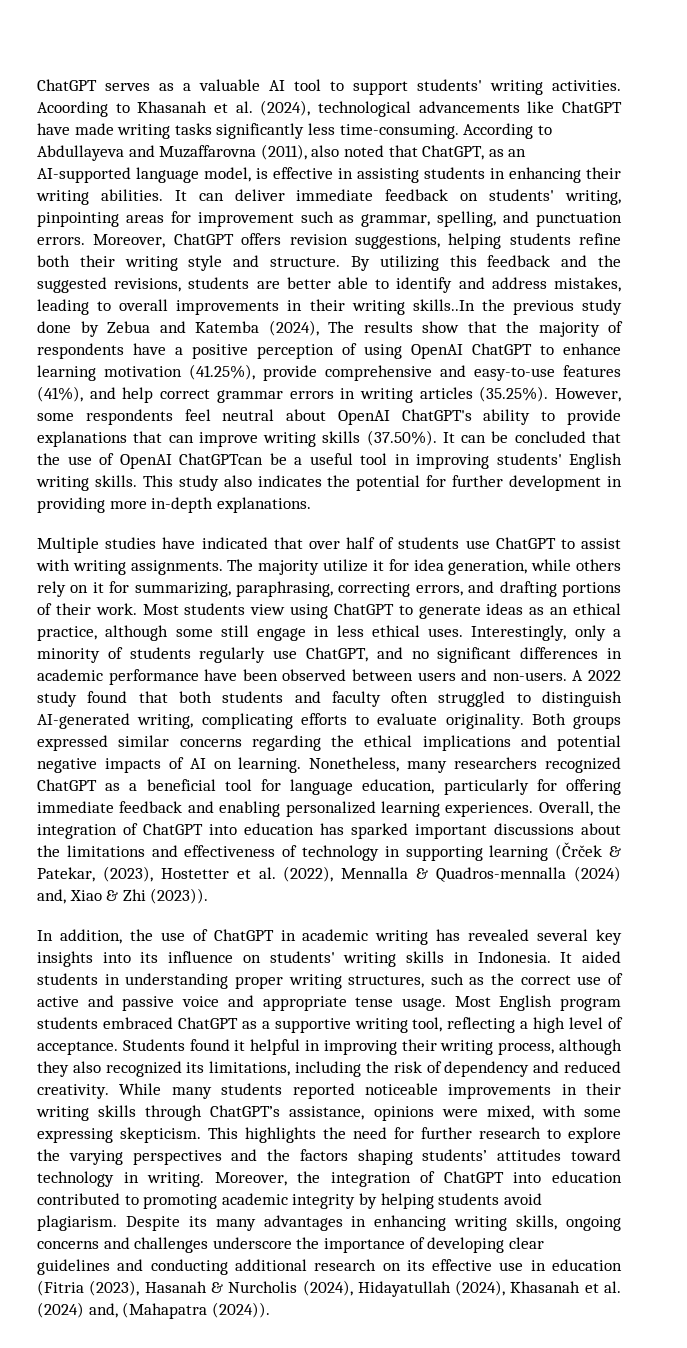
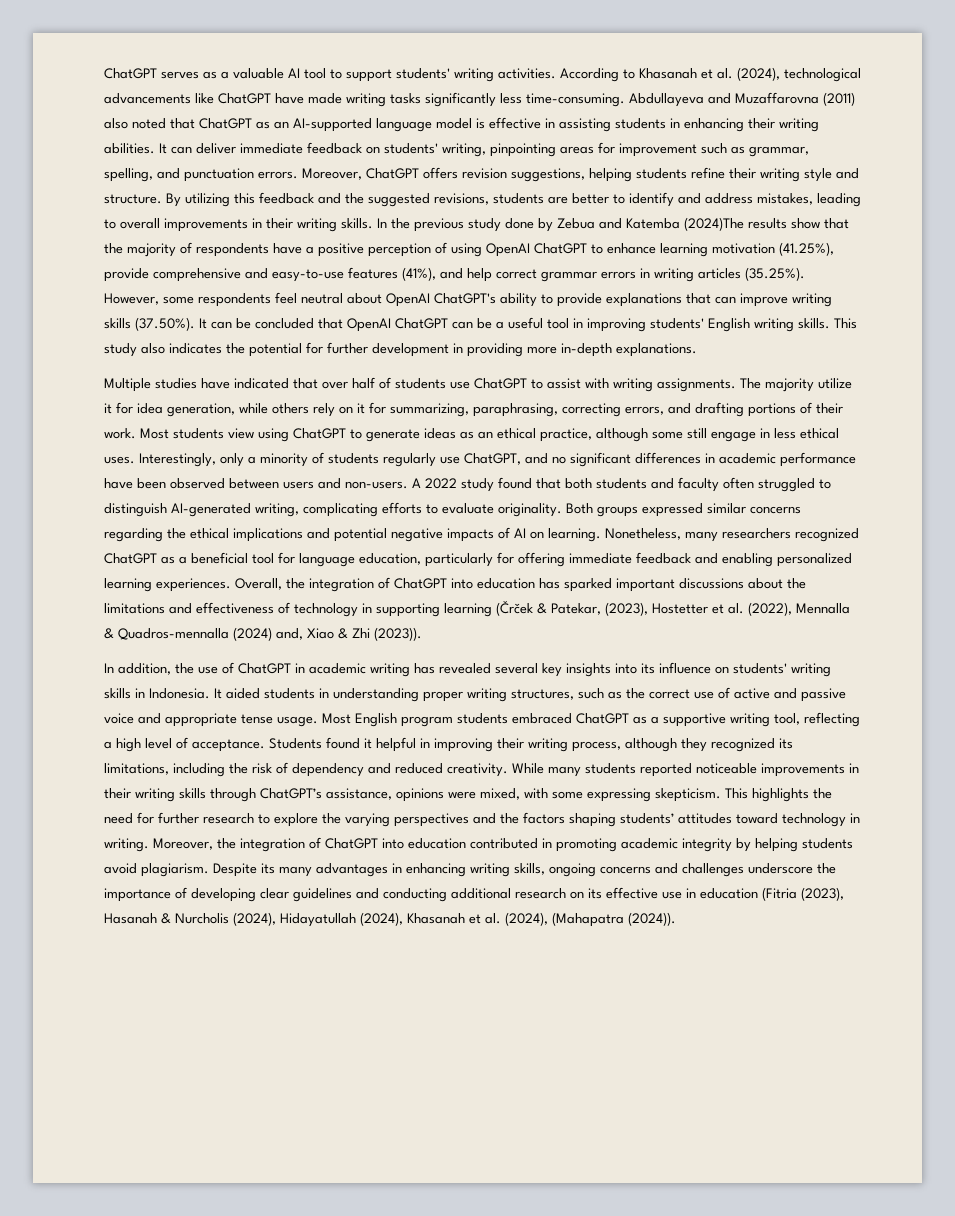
- Acoording to Khasanah et al. (2024), technological advancements like ChatGPT have made writing tasks significantly less time-consuming.
+ According to Khasanah et al. (2024), technological advancements like ChatGPT have made writing tasks significantly less time-consuming.
- According to Abdullayeva and Muzaffarovna (2011), also noted that ChatGPT, as an AI-supported language model, is effective in assisting students in enhancing their writing abilities.
+ Abdullayeva and Muzaffarovna (2011) also noted that ChatGPT as an AI-supported language model is effective in assisting students in enhancing their writing abilities.
- Moreover, ChatGPT offers revision suggestions, helping students refine both their writing style and structure.
+ Moreover, ChatGPT offers revision suggestions, helping students refine their writing style and structure.
- By utilizing this feedback and the suggested revisions, students are better able to identify and address mistakes, leading to overall improvements in their writing skills..In the previous study done by Zebua and Katemba (2024), The results show that the majority of respondents have a positive perception of using OpenAI ChatGPT to enhance learning motivation (41.25%), provide comprehensive and easy-to-use features (41%), and help correct grammar errors in writing articles (35.25%). However, some respondents feel neutral about OpenAI ChatGPT's ability to provide explanations that can improve writing skills (37.50%). It can be concluded that the use of OpenAI ChatGPTcan be a useful tool in improving students' English writing skills.
+ By utilizing this feedback and the suggested revisions, students are better to identify and address mistakes, leading to overall improvements in their writing skills. In the previous study done by Zebua and Katemba (2024)The results show that the majority of respondents have a positive perception of using OpenAI ChatGPT to enhance learning motivation (41.25%), provide comprehensive and easy-to-use features (41%), and help correct grammar errors in writing articles (35.25%). However, some respondents feel neutral about OpenAI ChatGPT's ability to provide explanations that can improve writing skills (37.50%). It can be concluded that OpenAI ChatGPT can be a useful tool in improving students' English writing skills.
- Students found it helpful in improving their writing process, although they also recognized its limitations, including the risk of dependency and reduced creativity.
+ Students found it helpful in improving their writing process, although they recognized its limitations, including the risk of dependency and reduced creativity.
- Moreover, the integration of ChatGPT into education contributed to promoting academic integrity by helping students avoid plagiarism.
+ Moreover, the integration of ChatGPT into education contributed in promoting academic integrity by helping students avoid plagiarism.
- Despite its many advantages in enhancing writing skills, ongoing concerns and challenges underscore the importance of developing clear guidelines and conducting additional research on its effective use in education (Fitria (2023), Hasanah & Nurcholis (2024), Hidayatullah (2024), Khasanah et al. (2024) and, (Mahapatra (2024)).
+ Despite its many advantages in enhancing writing skills, ongoing concerns and challenges underscore the importance of developing clear guidelines and conducting additional research on its effective use in education (Fitria (2023), Hasanah & Nurcholis (2024), Hidayatullah (2024), Khasanah et al. (2024), (Mahapatra (2024)).

